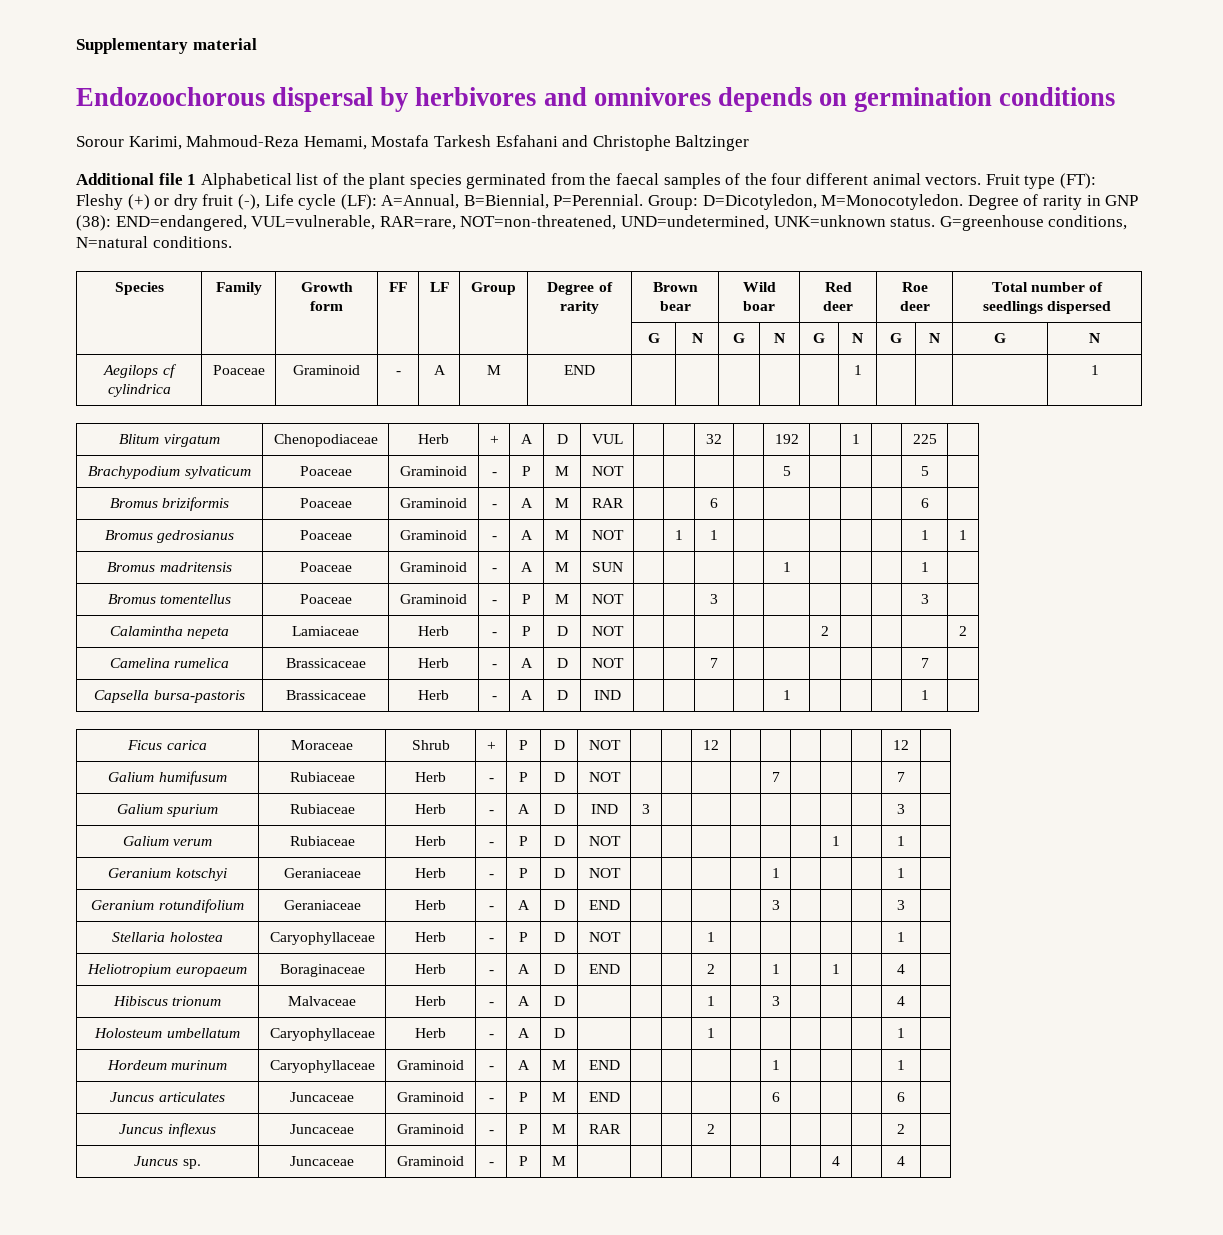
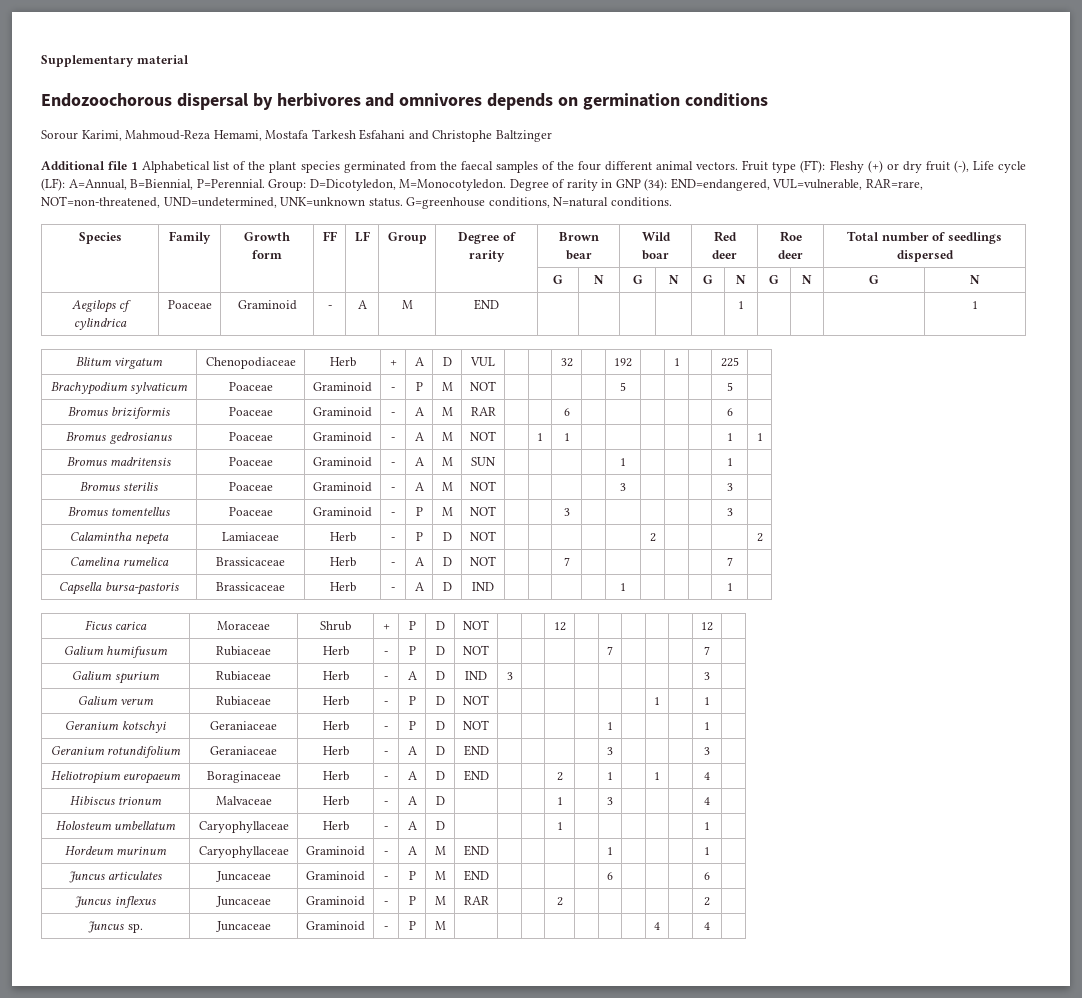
- Degree of rarity in GNP (38): END=endangered, VUL=vulnerable, RAR=rare, NOT=non-threatened, UND=undetermined, UNK=unknown status.
+ Degree of rarity in GNP (34): END=endangered, VUL=vulnerable, RAR=rare, NOT=non-threatened, UND=undetermined, UNK=unknown status.
+ Bromus sterilis | Poaceae | Graminoid | - | A | M | NOT | | | | | 3 | | | | 3 |
- Stellaria holostea | Caryophyllaceae | Herb | - | P | D | NOT | | | 1 | | | | | | 1 |

